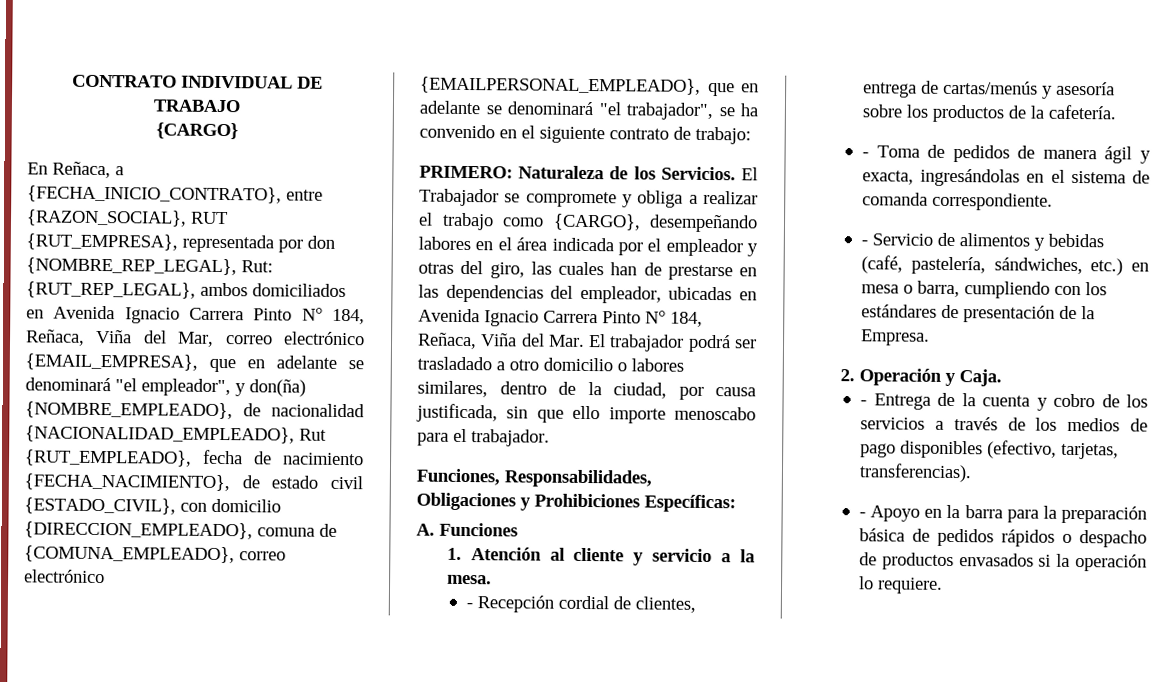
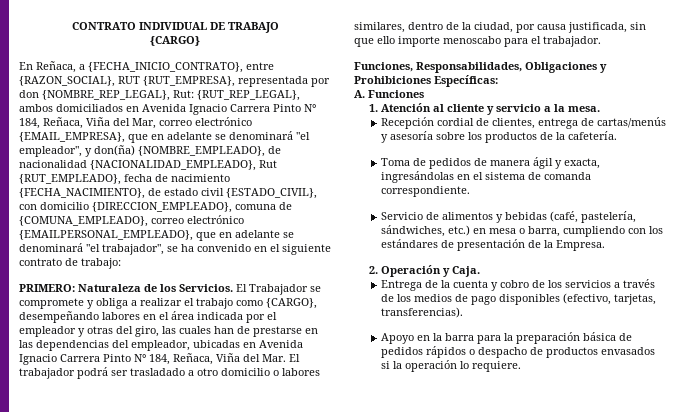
- - Recepción cordial de clientes, entrega de cartas/menús y asesoría sobre los productos de la cafetería.
+ Recepción cordial de clientes, entrega de cartas/menús y asesoría sobre los productos de la cafetería.
- - Toma de pedidos de manera ágil y exacta, ingresándolas en el sistema de comanda correspondiente.
+ Toma de pedidos de manera ágil y exacta, ingresándolas en el sistema de comanda correspondiente.
- - Servicio de alimentos y bebidas (café, pastelería, sándwiches, etc.) en mesa o barra, cumpliendo con los estándares de presentación de la Empresa.
+ Servicio de alimentos y bebidas (café, pastelería, sándwiches, etc.) en mesa o barra, cumpliendo con los estándares de presentación de la Empresa.
- - Entrega de la cuenta y cobro de los servicios a través de los medios de pago disponibles (efectivo, tarjetas, transferencias).
+ Entrega de la cuenta y cobro de los servicios a través de los medios de pago disponibles (efectivo, tarjetas, transferencias).
- - Apoyo en la barra para la preparación básica de pedidos rápidos o despacho de productos envasados si la operación lo requiere.
+ Apoyo en la barra para la preparación básica de pedidos rápidos o despacho de productos envasados si la operación lo requiere.

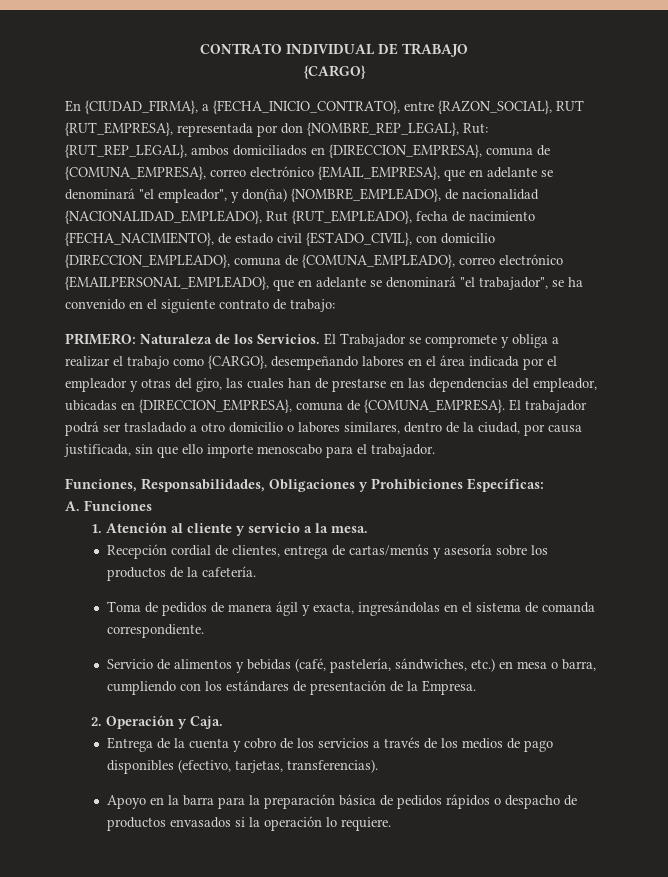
- En Reñaca, a {FECHA_INICIO_CONTRATO}, entre {RAZON_SOCIAL}, RUT {RUT_EMPRESA}, representada por don {NOMBRE_REP_LEGAL}, Rut:
+ En {CIUDAD_FIRMA}, a {FECHA_INICIO_CONTRATO}, entre {RAZON_SOCIAL}, RUT {RUT_EMPRESA}, representada por don {NOMBRE_REP_LEGAL}, Rut:
- {RUT_REP_LEGAL}, ambos domiciliados en Avenida Ignacio Carrera Pinto N° 184, Reñaca, Viña del Mar, correo electrónico {EMAIL_EMPRESA}, que en adelante se denominará "el empleador", y don(ña) {NOMBRE_EMPLEADO}, de nacionalidad {NACIONALIDAD_EMPLEADO}, Rut {RUT_EMPLEADO}, fecha de nacimiento {FECHA_NACIMIENTO}, de estado civil {ESTADO_CIVIL}, con domicilio {DIRECCION_EMPLEADO}, comuna de {COMUNA_EMPLEADO}, correo electrónico {EMAILPERSONAL_EMPLEADO}, que en adelante se denominará "el trabajador", se ha convenido en el siguiente contrato de trabajo:
+ {RUT_REP_LEGAL}, ambos domiciliados en {DIRECCION_EMPRESA}, comuna de {COMUNA_EMPRESA}, correo electrónico {EMAIL_EMPRESA}, que en adelante se denominará "el empleador", y don(ña) {NOMBRE_EMPLEADO}, de nacionalidad {NACIONALIDAD_EMPLEADO}, Rut {RUT_EMPLEADO}, fecha de nacimiento {FECHA_NACIMIENTO}, de estado civil {ESTADO_CIVIL}, con domicilio {DIRECCION_EMPLEADO}, comuna de {COMUNA_EMPLEADO}, correo electrónico {EMAILPERSONAL_EMPLEADO}, que en adelante se denominará "el trabajador", se ha convenido en el siguiente contrato de trabajo:
- El Trabajador se compromete y obliga a realizar el trabajo como {CARGO}, desempeñando labores en el área indicada por el empleador y otras del giro, las cuales han de prestarse en las dependencias del empleador, ubicadas en Avenida Ignacio Carrera Pinto N° 184, Reñaca, Viña del Mar. El trabajador podrá ser trasladado a otro domicilio o labores similares, dentro de la ciudad, por causa justificada, sin que ello importe menoscabo para el trabajador.
+ El Trabajador se compromete y obliga a realizar el trabajo como {CARGO}, desempeñando labores en el área indicada por el empleador y otras del giro, las cuales han de prestarse en las dependencias del empleador, ubicadas en {DIRECCION_EMPRESA}, comuna de {COMUNA_EMPRESA}. El trabajador podrá ser trasladado a otro domicilio o labores similares, dentro de la ciudad, por causa justificada, sin que ello importe menoscabo para el trabajador.

